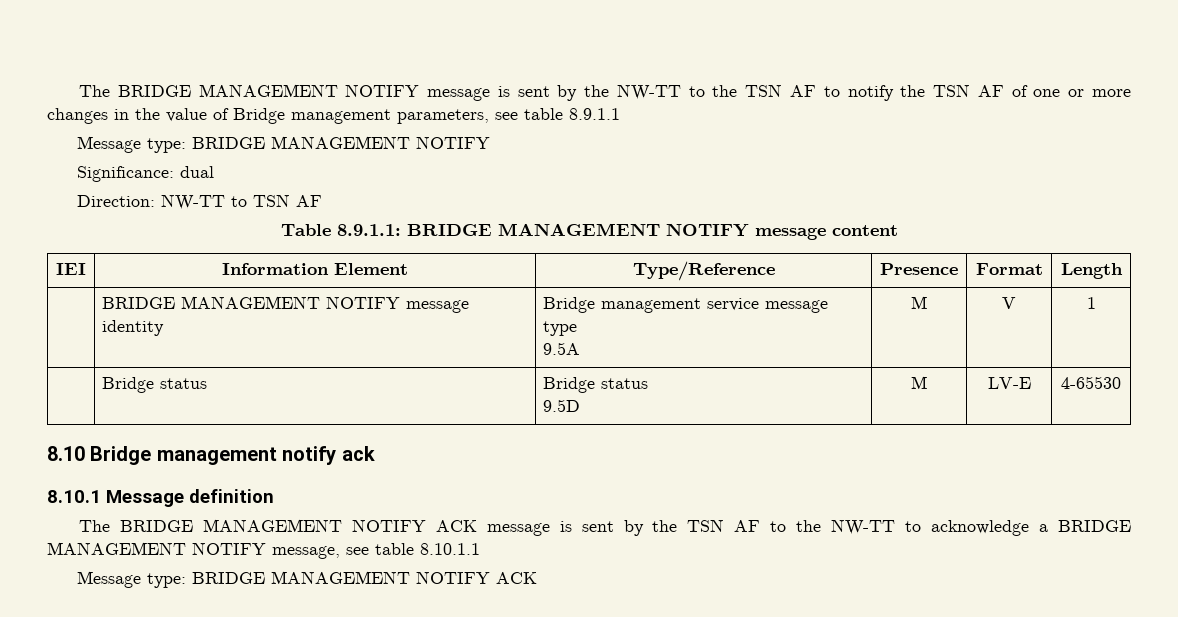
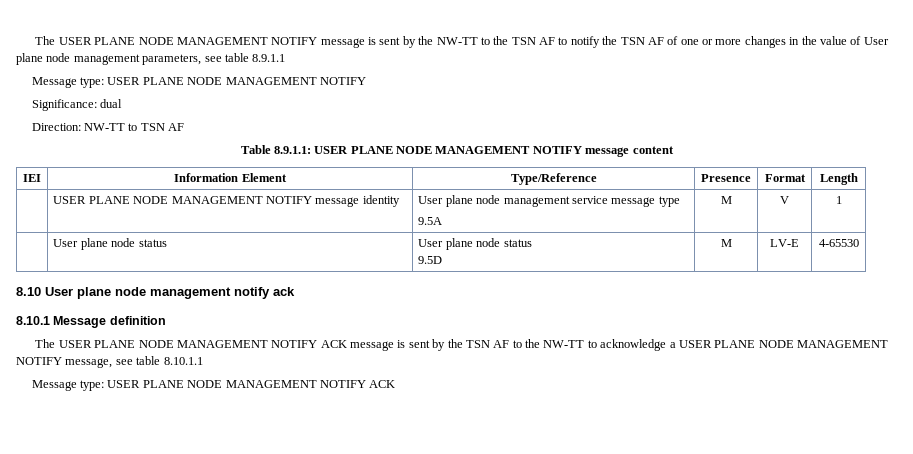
- The BRIDGE MANAGEMENT NOTIFY message is sent by the NW-TT to the TSN AF to notify the TSN AF of one or more changes in the value of Bridge management parameters, see table 8.9.1.1
- Message type: BRIDGE MANAGEMENT NOTIFY
+ The USER PLANE NODE MANAGEMENT NOTIFY message is sent by the NW-TT to the TSN AF to notify the TSN AF of one or more changes in the value of User plane node management parameters, see table 8.9.1.1
+ Message type: USER PLANE NODE MANAGEMENT NOTIFY
- Table 8.9.1.1: BRIDGE MANAGEMENT NOTIFY message content
+ Table 8.9.1.1: USER PLANE NODE MANAGEMENT NOTIFY message content
- | BRIDGE MANAGEMENT NOTIFY message identity | Bridge management service message type
+ | USER PLANE NODE MANAGEMENT NOTIFY message identity | User plane node management service message type
- | Bridge status | Bridge status
+ | User plane node status | User plane node status
- 8.10 Bridge management notify ack
+ 8.10 User plane node management notify ack
- The BRIDGE MANAGEMENT NOTIFY ACK message is sent by the TSN AF to the NW-TT to acknowledge a BRIDGE MANAGEMENT NOTIFY message, see table 8.10.1.1
+ The USER PLANE NODE MANAGEMENT NOTIFY ACK message is sent by the TSN AF to the NW-TT to acknowledge a USER PLANE NODE MANAGEMENT NOTIFY message, see table 8.10.1.1
- Message type: BRIDGE MANAGEMENT NOTIFY ACK
+ Message type: USER PLANE NODE MANAGEMENT NOTIFY ACK

